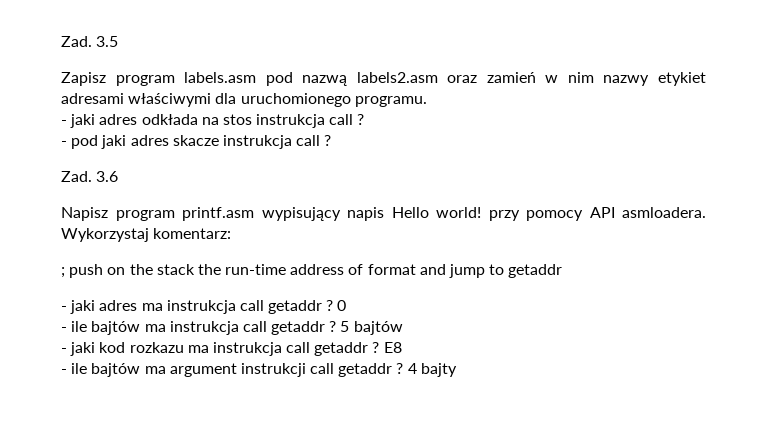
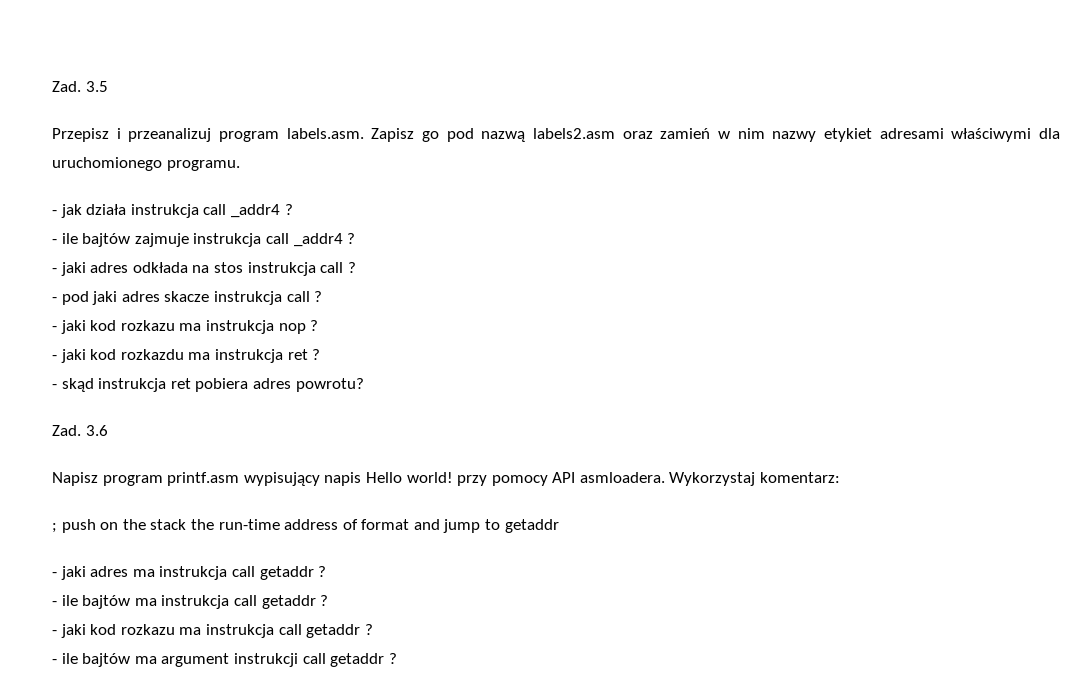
- Zapisz program labels.asm pod nazwą labels2.asm oraz zamień w nim nazwy etykiet adresami właściwymi dla uruchomionego programu.
+ Przepisz i przeanalizuj program labels.asm. Zapisz go pod nazwą labels2.asm oraz zamień w nim nazwy etykiet adresami właściwymi dla uruchomionego programu.
+ - jak działa instrukcja call _addr4 ?
+ - ile bajtów zajmuje instrukcja call _addr4 ?
+ - jaki kod rozkazu ma instrukcja nop ?
+ - jaki kod rozkazdu ma instrukcja ret ?
+ - skąd instrukcja ret pobiera adres powrotu?
- 0
- 5 bajtów
- E8
- 4 bajty

